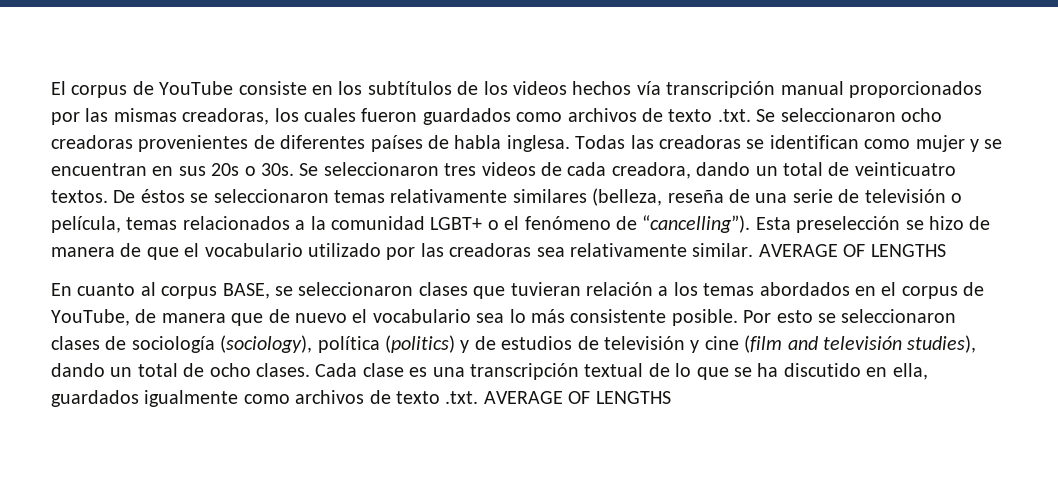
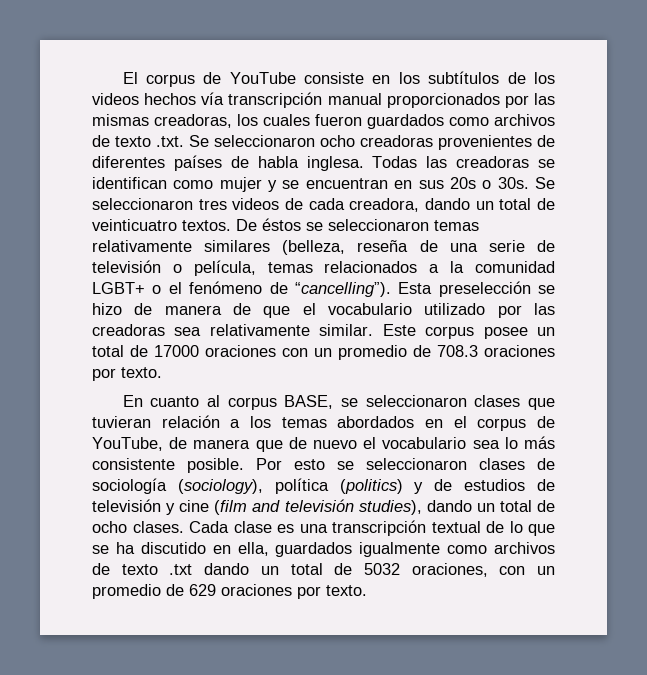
- Esta preselección se hizo de manera de que el vocabulario utilizado por las creadoras sea relativamente similar. AVERAGE OF LENGTHS
+ Esta preselección se hizo de manera de que el vocabulario utilizado por las creadoras sea relativamente similar. Este corpus posee un total de 17000 oraciones con un promedio de 708.3 oraciones por texto.
- Cada clase es una transcripción textual de lo que se ha discutido en ella, guardados igualmente como archivos de texto .txt. AVERAGE OF LENGTHS
+ Cada clase es una transcripción textual de lo que se ha discutido en ella, guardados igualmente como archivos de texto .txt dando un total de 5032 oraciones, con un promedio de 629 oraciones por texto.

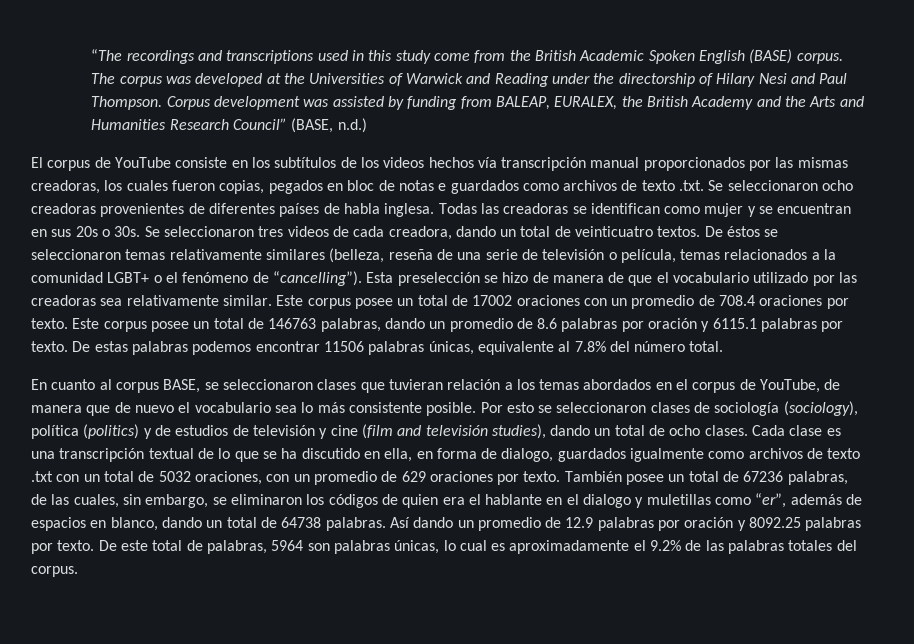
+ “The recordings and transcriptions used in this study come from the British Academic Spoken English (BASE) corpus. The corpus was developed at the Universities of Warwick and Reading under the directorship of Hilary Nesi and Paul Thompson. Corpus development was assisted by funding from BALEAP, EURALEX, the British Academy and the Arts and Humanities Research Council” (BASE, n.d.)
- El corpus de YouTube consiste en los subtítulos de los videos hechos vía transcripción manual proporcionados por las mismas creadoras, los cuales fueron guardados como archivos de texto .txt. Se seleccionaron ocho creadoras provenientes de diferentes países de habla inglesa.
+ El corpus de YouTube consiste en los subtítulos de los videos hechos vía transcripción manual proporcionados por las mismas creadoras, los cuales fueron copias, pegados en bloc de notas e guardados como archivos de texto .txt. Se seleccionaron ocho creadoras provenientes de diferentes países de habla inglesa.
- Este corpus posee un total de 17000 oraciones con un promedio de 708.3 oraciones por texto.
+ Este corpus posee un total de 17002 oraciones con un promedio de 708.4 oraciones por texto. Este corpus posee un total de 146763 palabras, dando un promedio de 8.6 palabras por oración y 6115.1 palabras por texto. De estas palabras podemos encontrar 11506 palabras únicas, equivalente al 7.8% del número total.
- Cada clase es una transcripción textual de lo que se ha discutido en ella, guardados igualmente como archivos de texto .txt dando un total de 5032 oraciones, con un promedio de 629 oraciones por texto.
+ Cada clase es una transcripción textual de lo que se ha discutido en ella, en forma de dialogo, guardados igualmente como archivos de texto .txt con un total de 5032 oraciones, con un promedio de 629 oraciones por texto.
+ También posee un total de 67236 palabras, de las cuales, sin embargo, se eliminaron los códigos de quien era el hablante en el dialogo y muletillas como “er”, además de espacios en blanco, dando un total de 64738 palabras. Así dando un promedio de 12.9 palabras por oración y 8092.25 palabras por texto. De este total de palabras, 5964 son palabras únicas, lo cual es aproximadamente el 9.2% de las palabras totales del corpus.

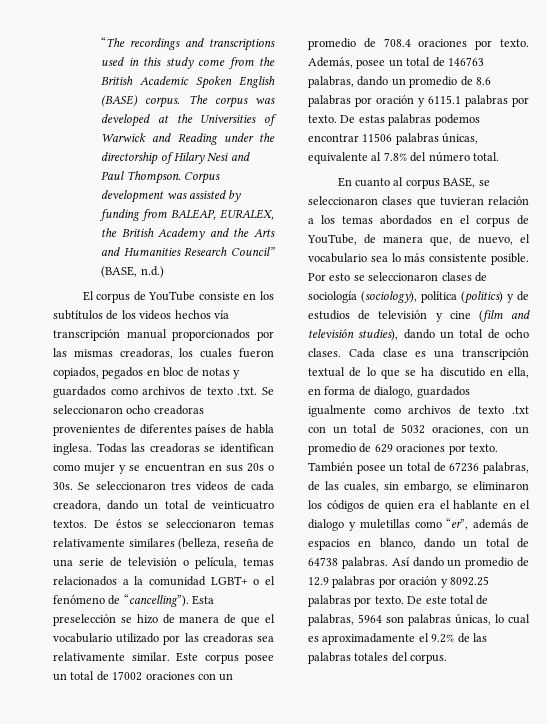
- El corpus de YouTube consiste en los subtítulos de los videos hechos vía transcripción manual proporcionados por las mismas creadoras, los cuales fueron copias, pegados en bloc de notas e guardados como archivos de texto .txt. Se seleccionaron ocho creadoras provenientes de diferentes países de habla inglesa.
+ El corpus de YouTube consiste en los subtítulos de los videos hechos vía transcripción manual proporcionados por las mismas creadoras, los cuales fueron copiados, pegados en bloc de notas y guardados como archivos de texto .txt. Se seleccionaron ocho creadoras provenientes de diferentes países de habla inglesa.
- Este corpus posee un total de 146763 palabras, dando un promedio de 8.6 palabras por oración y 6115.1 palabras por texto.
+ Además, posee un total de 146763 palabras, dando un promedio de 8.6 palabras por oración y 6115.1 palabras por texto.
- En cuanto al corpus BASE, se seleccionaron clases que tuvieran relación a los temas abordados en el corpus de YouTube, de manera que de nuevo el vocabulario sea lo más consistente posible.
+ En cuanto al corpus BASE, se seleccionaron clases que tuvieran relación a los temas abordados en el corpus de YouTube, de manera que, de nuevo, el vocabulario sea lo más consistente posible.

